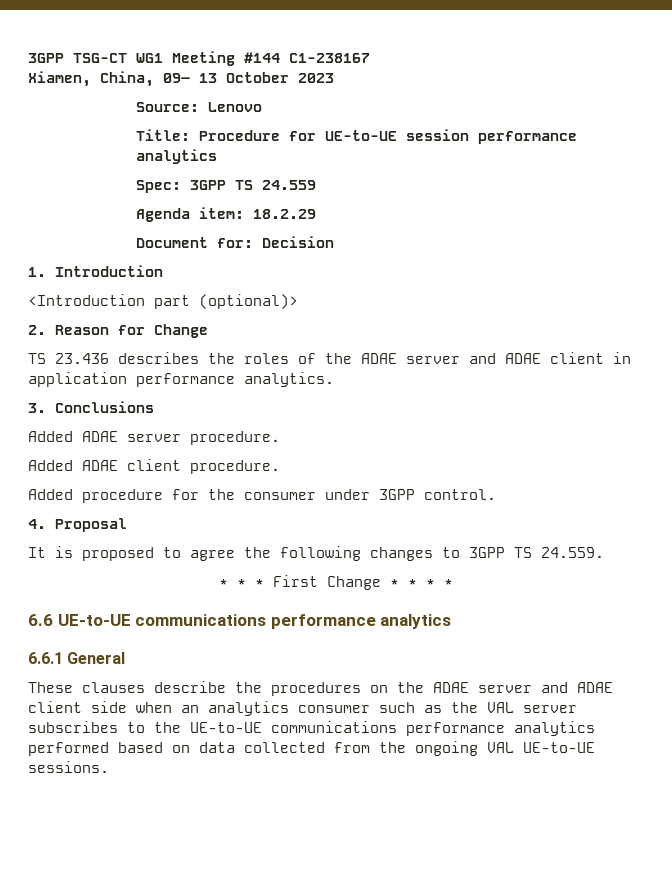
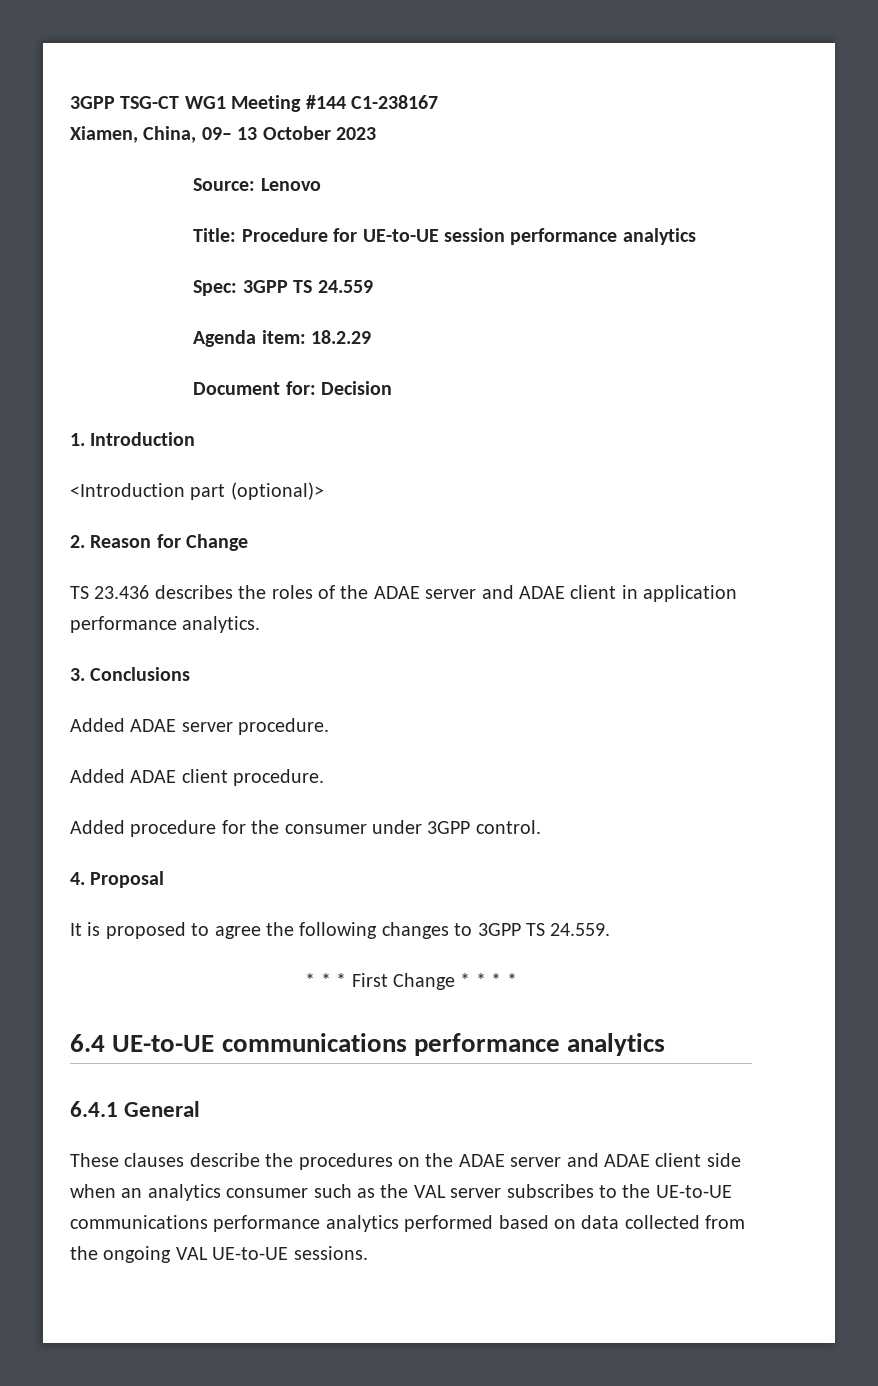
- 6.6 UE-to-UE communications performance analytics
+ 6.4 UE-to-UE communications performance analytics
- 6.6.1 General
+ 6.4.1 General

